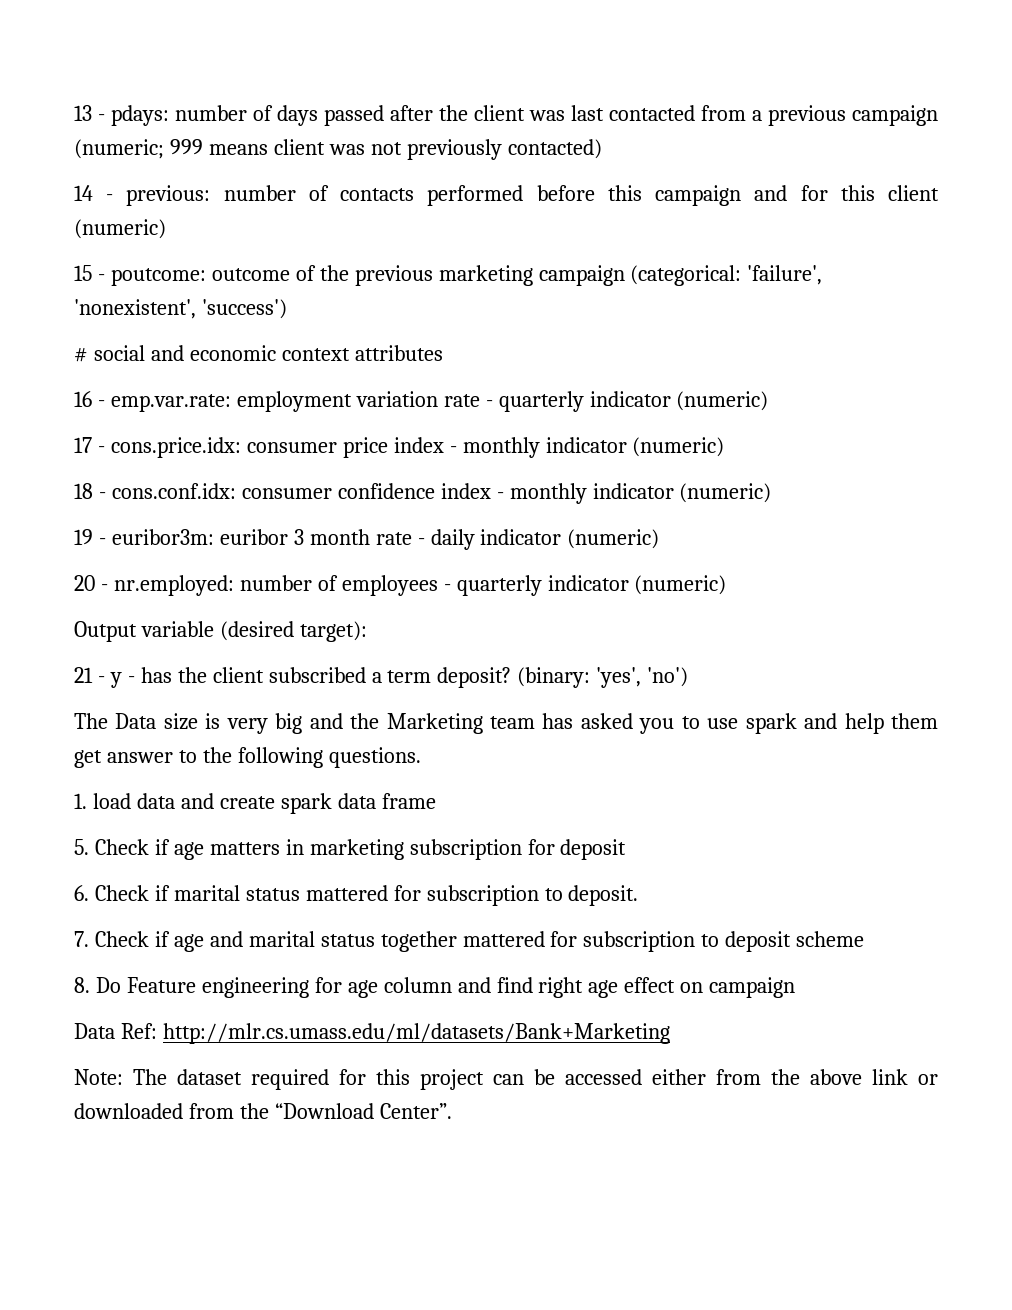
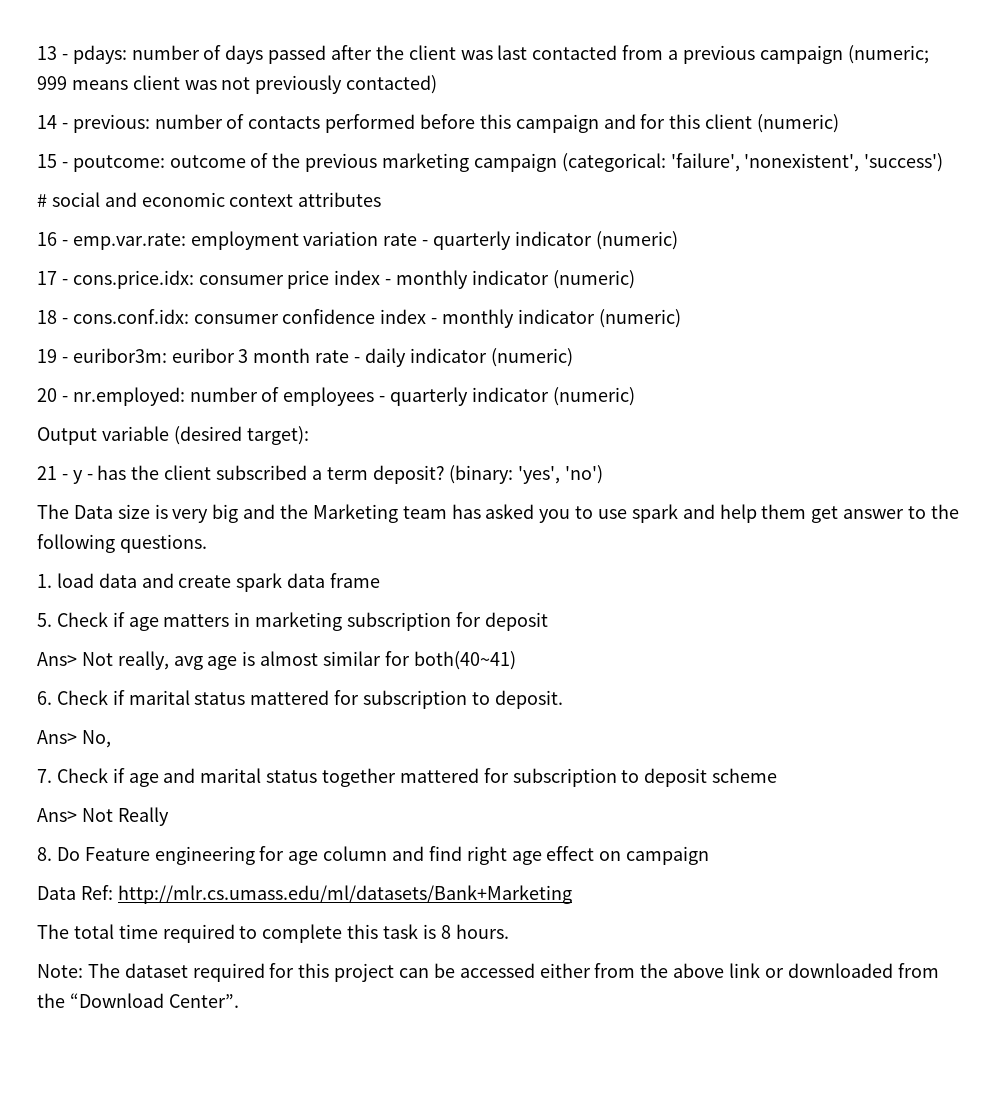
+ Ans> Not really, avg age is almost similar for both(40~41)
+ Ans> No,
+ Ans> Not Really
+ The total time required to complete this task is 8 hours.

